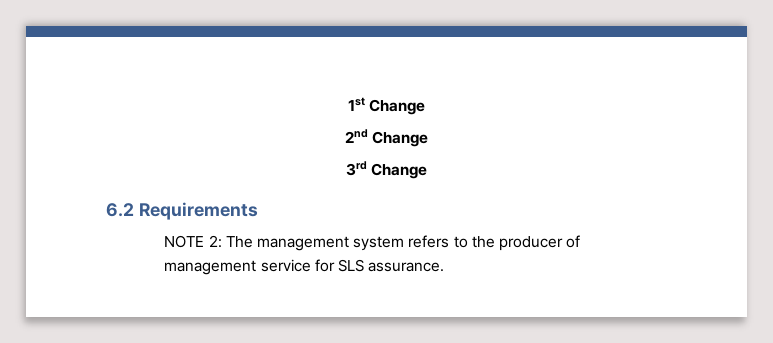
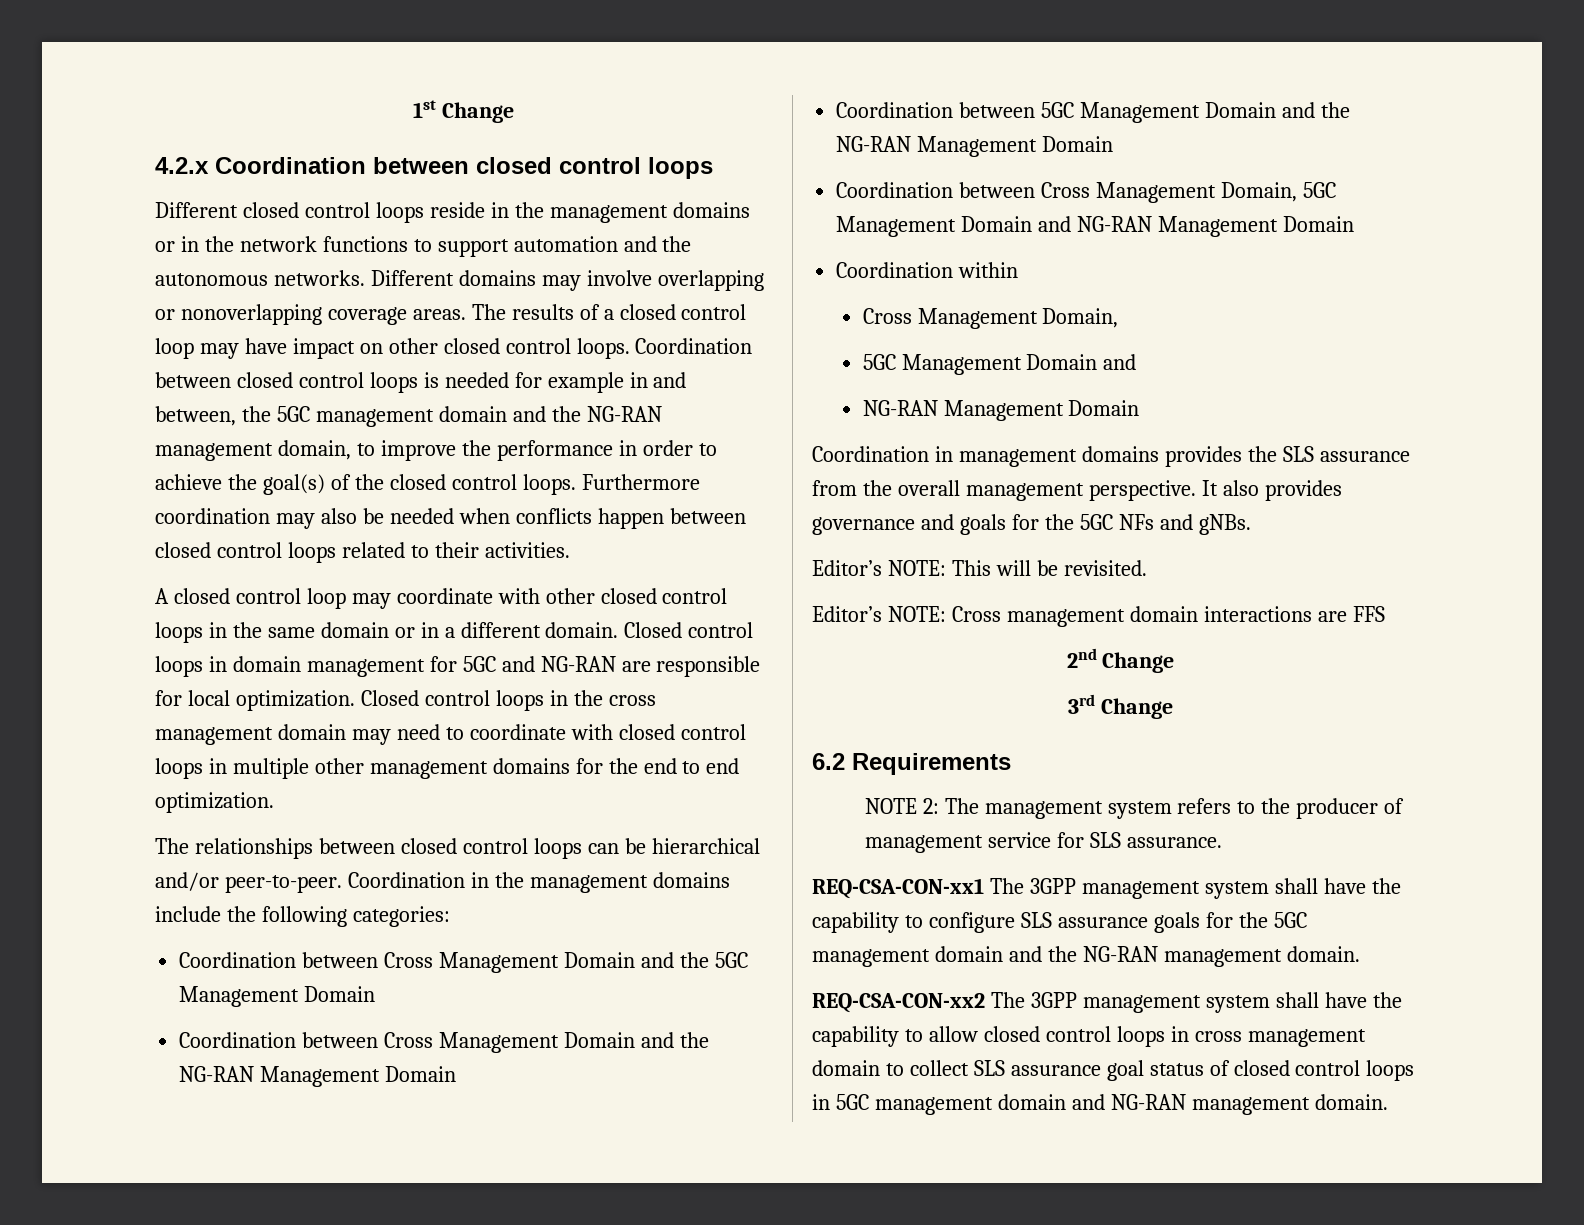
+ 4.2.x Coordination between closed control loops
+ Different closed control loops reside in the management domains or in the network functions to support automation and the autonomous networks. Different domains may involve overlapping or nonoverlapping coverage areas. The results of a closed control loop may have impact on other closed control loops. Coordination between closed control loops is needed for example in and between, the 5GC management domain and the NG-RAN management domain, to improve the performance in order to achieve the goal(s) of the closed control loops. Furthermore coordination may also be needed when conflicts happen between closed control loops related to their activities.
+ A closed control loop may coordinate with other closed control loops in the same domain or in a different domain. Closed control loops in domain management for 5GC and NG-RAN are responsible for local optimization. Closed control loops in the cross management domain may need to coordinate with closed control loops in multiple other management domains for the end to end optimization.
+ The relationships between closed control loops can be hierarchical and/or peer-to-peer. Coordination in the management domains include the following categories:
+ Coordination between Cross Management Domain and the 5GC Management Domain
+ Coordination between Cross Management Domain and the NG-RAN Management Domain
+ Coordination between 5GC Management Domain and the NG-RAN Management Domain
+ Coordination between Cross Management Domain, 5GC Management Domain and NG-RAN Management Domain
+ Coordination within
+ Cross Management Domain,
+ 5GC Management Domain and
+ NG-RAN Management Domain
+ Coordination in management domains provides the SLS assurance from the overall management perspective. It also provides governance and goals for the 5GC NFs and gNBs.
+ Editor’s NOTE: This will be revisited.
+ Editor’s NOTE: Cross management domain interactions are FFS
+ REQ-CSA-CON-xx1 The 3GPP management system shall have the capability to configure SLS assurance goals for the 5GC management domain and the NG-RAN management domain.
+ REQ-CSA-CON-xx2 The 3GPP management system shall have the capability to allow closed control loops in cross management domain to collect SLS assurance goal status of closed control loops in 5GC management domain and NG-RAN management domain.

